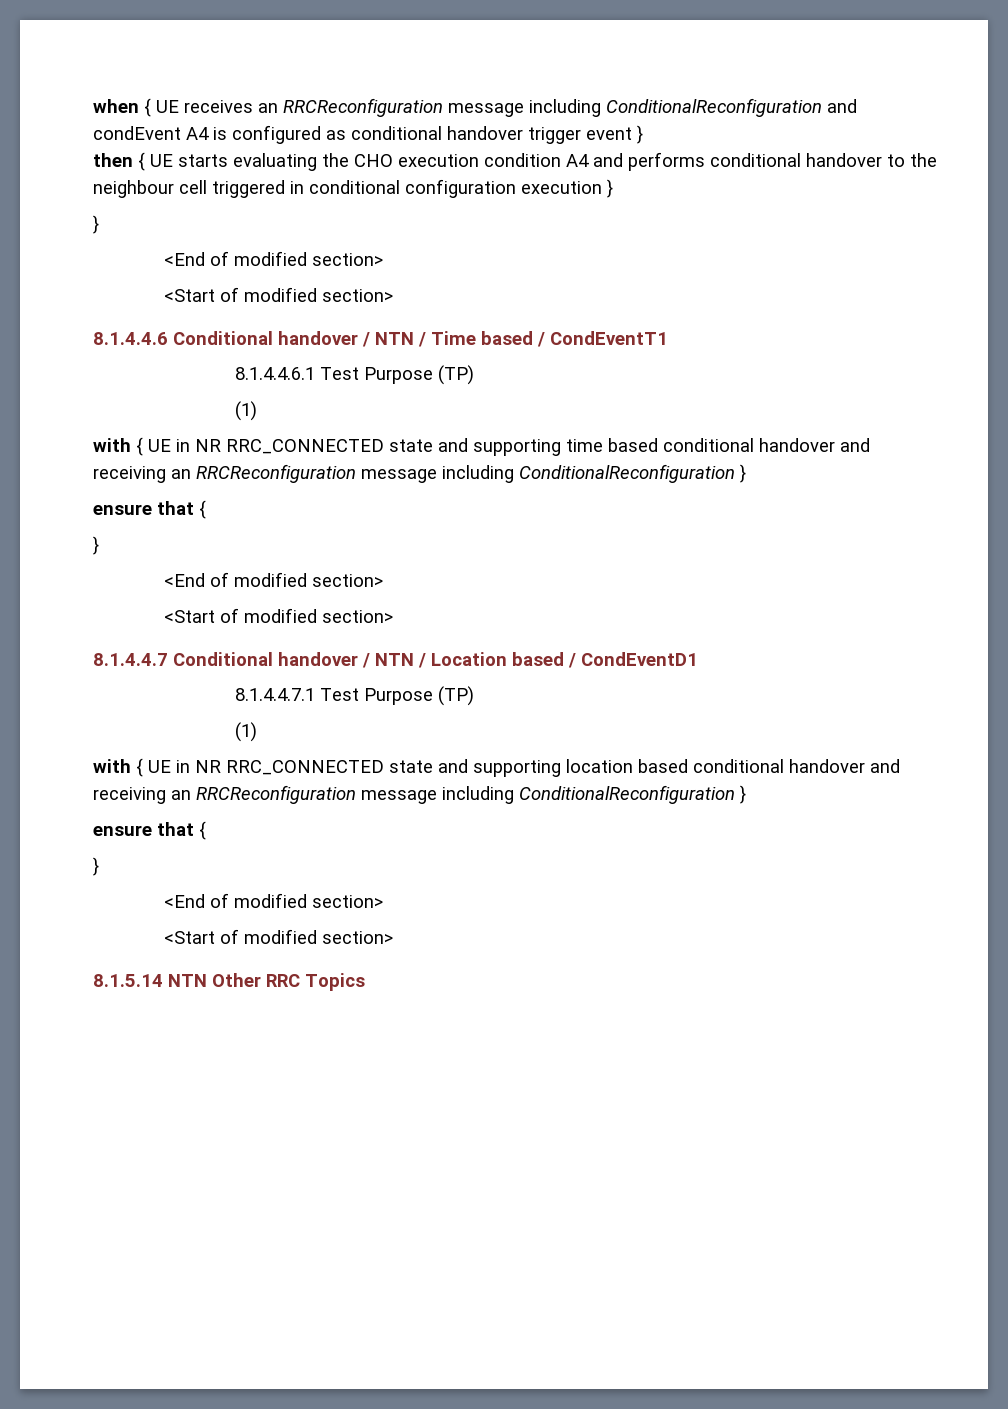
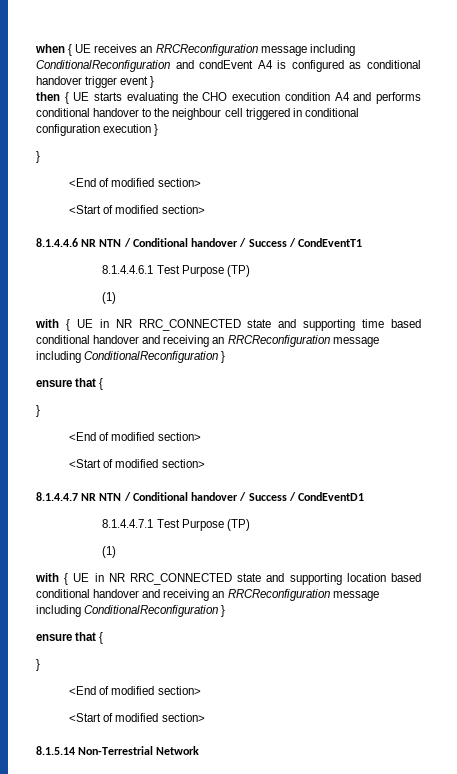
- 8.1.4.4.6 Conditional handover / NTN / Time based / CondEventT1
+ 8.1.4.4.6 NR NTN / Conditional handover / Success / CondEventT1
- 8.1.4.4.7 Conditional handover / NTN / Location based / CondEventD1
+ 8.1.4.4.7 NR NTN / Conditional handover / Success / CondEventD1
- 8.1.5.14 NTN Other RRC Topics
+ 8.1.5.14 Non-Terrestrial Network

